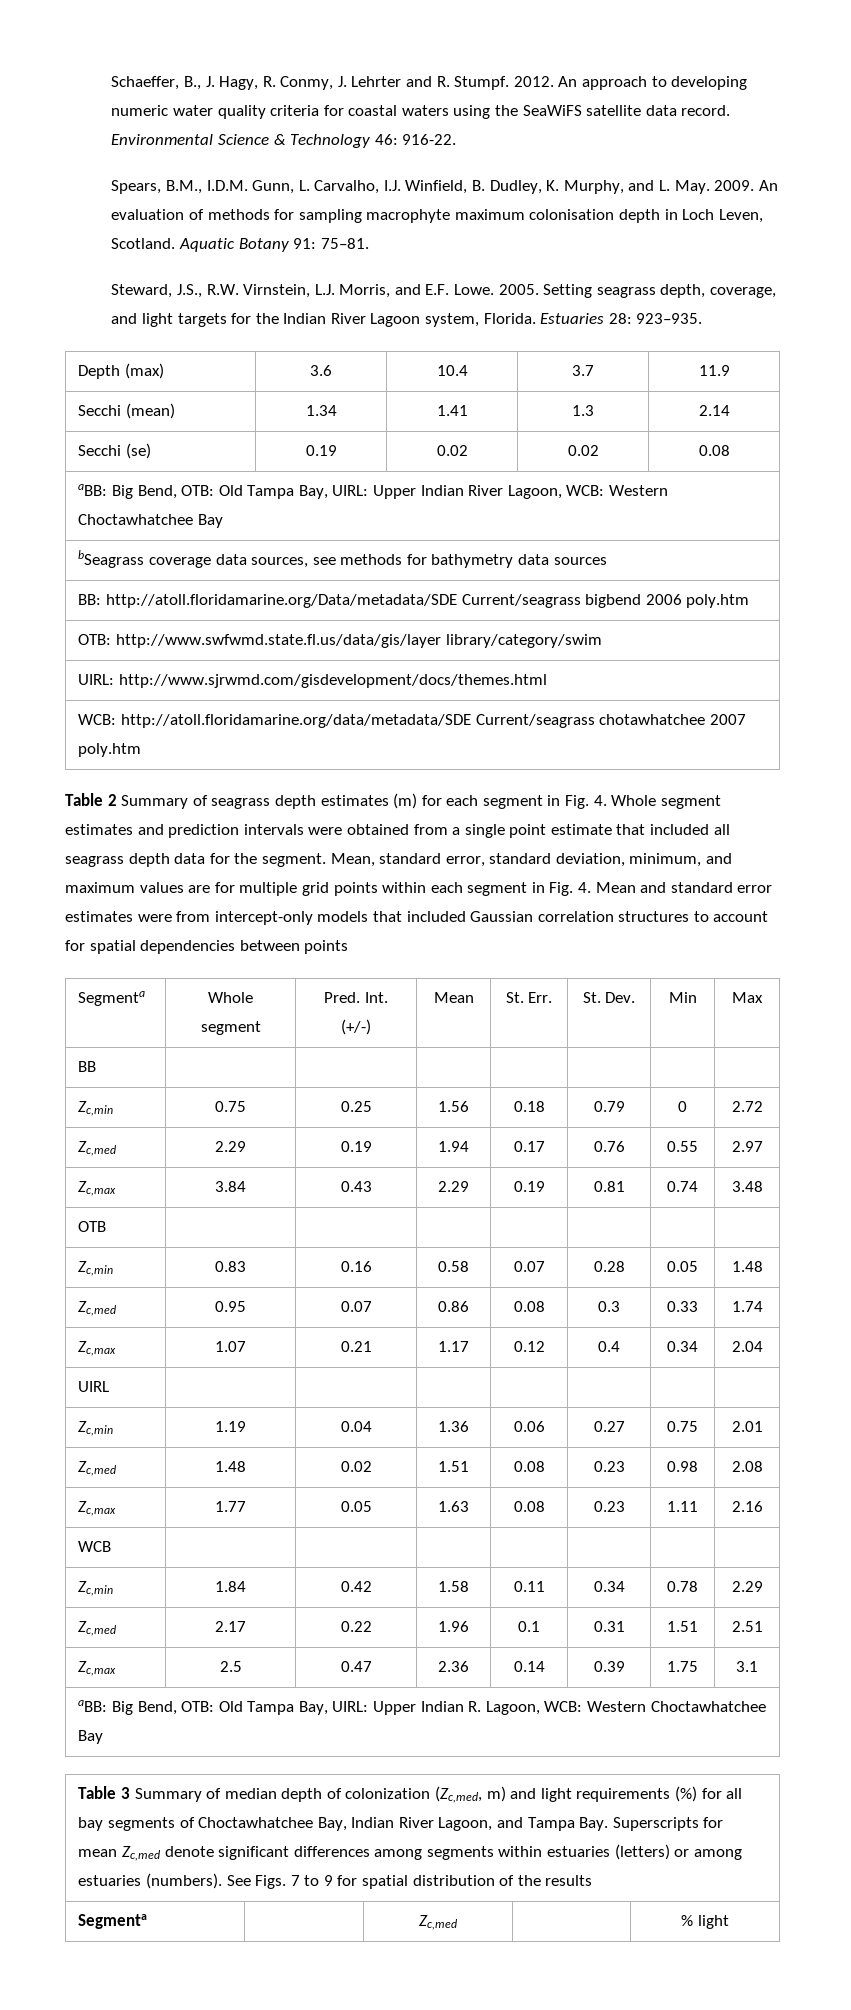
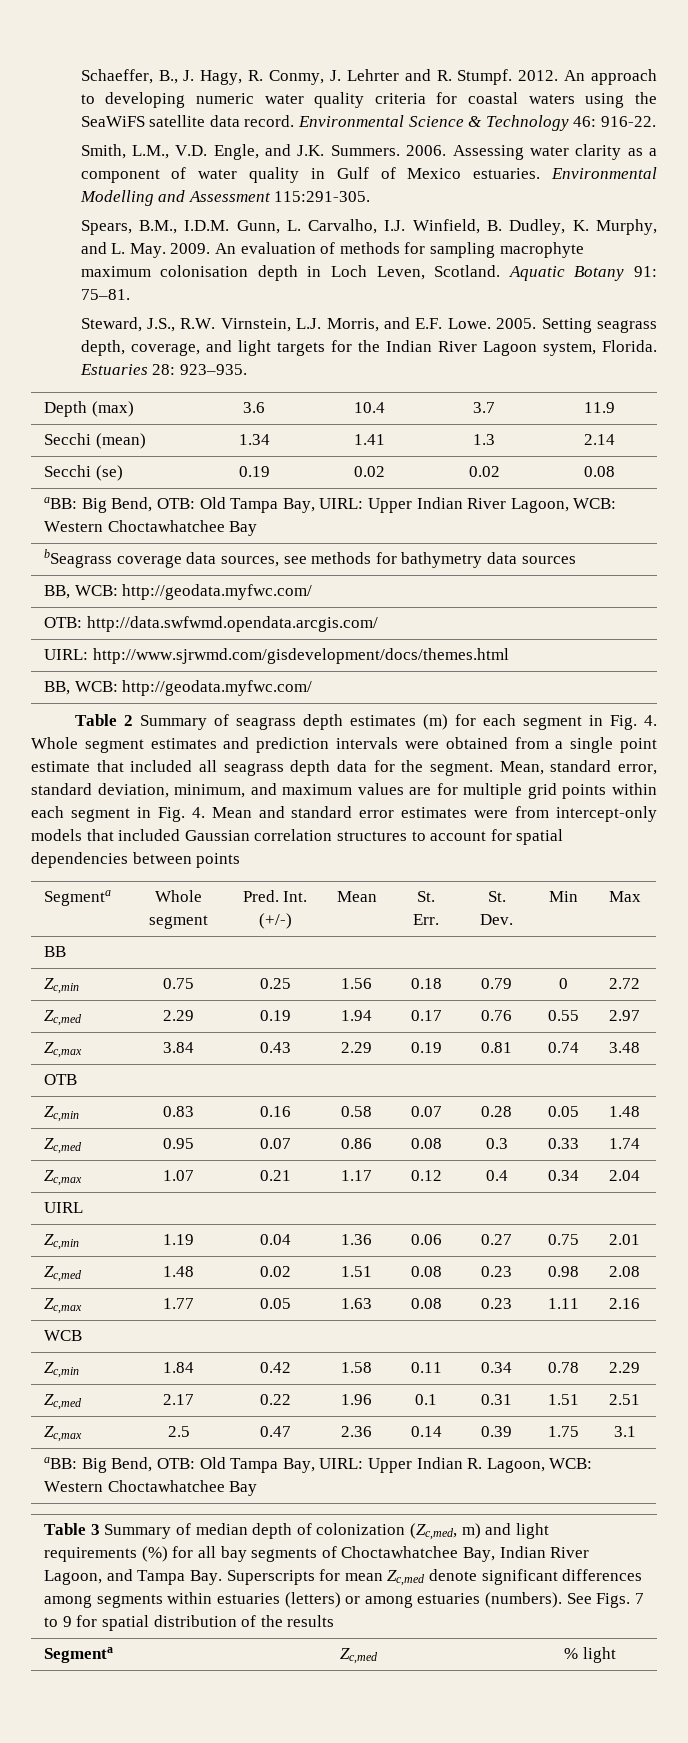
+ Smith, L.M., V.D. Engle, and J.K. Summers. 2006. Assessing water clarity as a component of water quality in Gulf of Mexico estuaries. Environmental Modelling and Assessment 115:291-305.
  bSeagrass coverage data sources, see methods for bathymetry data sources
- BB: http://atoll.floridamarine.org/Data/metadata/SDE Current/seagrass bigbend 2006 poly.htm
- OTB: http://www.swfwmd.state.fl.us/data/gis/layer library/category/swim
+ BB, WCB: http://geodata.myfwc.com/
+ OTB: http://data.swfwmd.opendata.arcgis.com/
  UIRL: http://www.sjrwmd.com/gisdevelopment/docs/themes.html
- WCB: http://atoll.floridamarine.org/data/metadata/SDE Current/seagrass chotawhatchee 2007 poly.htm
+ BB, WCB: http://geodata.myfwc.com/

